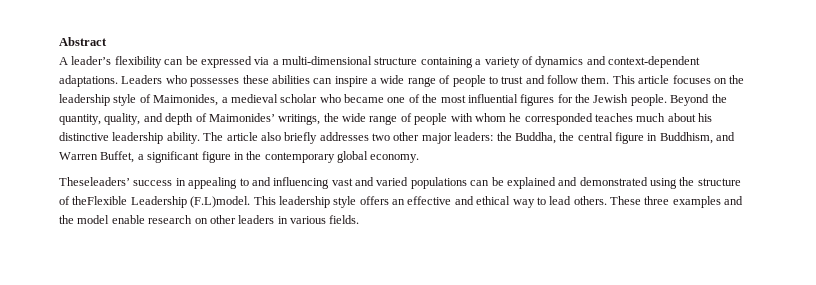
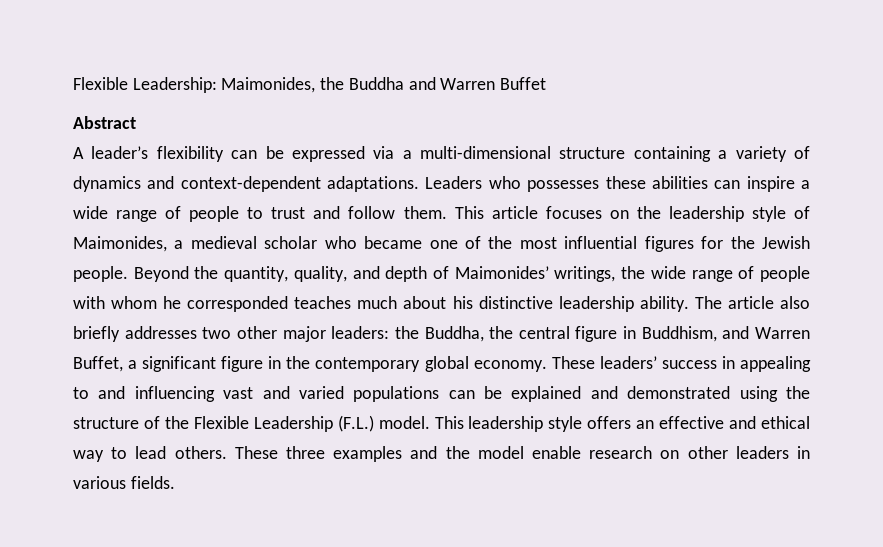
+ Flexible Leadership: Maimonides, the Buddha and Warren Buffet
- The article also briefly addresses two other major leaders: the Buddha, the central figure in Buddhism, and Warren Buffet, a significant figure in the contemporary global economy.
- Theseleaders’ success in appealing to and influencing vast and varied populations can be explained and demonstrated using the structure of theFlexible Leadership (F.L)model. This leadership style offers an effective and ethical way to lead others.
+ The article also briefly addresses two other major leaders: the Buddha, the central figure in Buddhism, and Warren Buffet, a significant figure in the contemporary global economy. These leaders’ success in appealing to and influencing vast and varied populations can be explained and demonstrated using the structure of the Flexible Leadership (F.L.) model. This leadership style offers an effective and ethical way to lead others.

